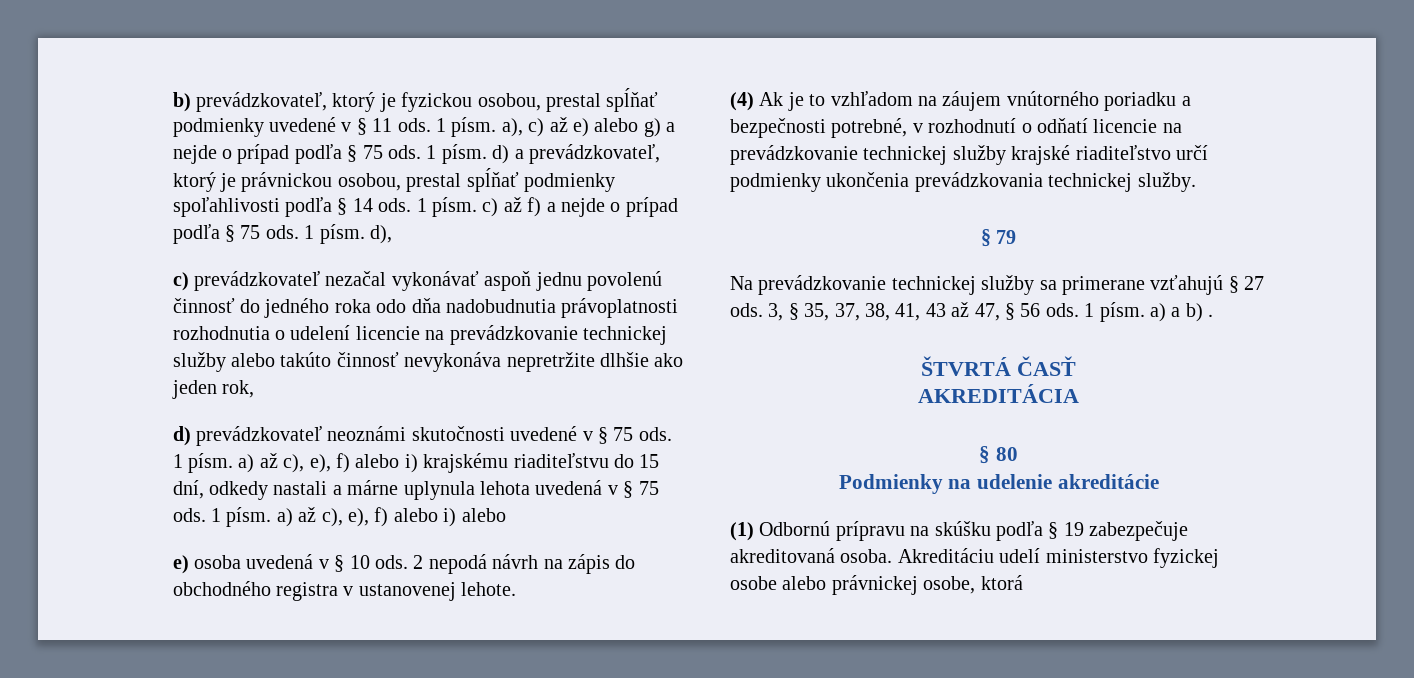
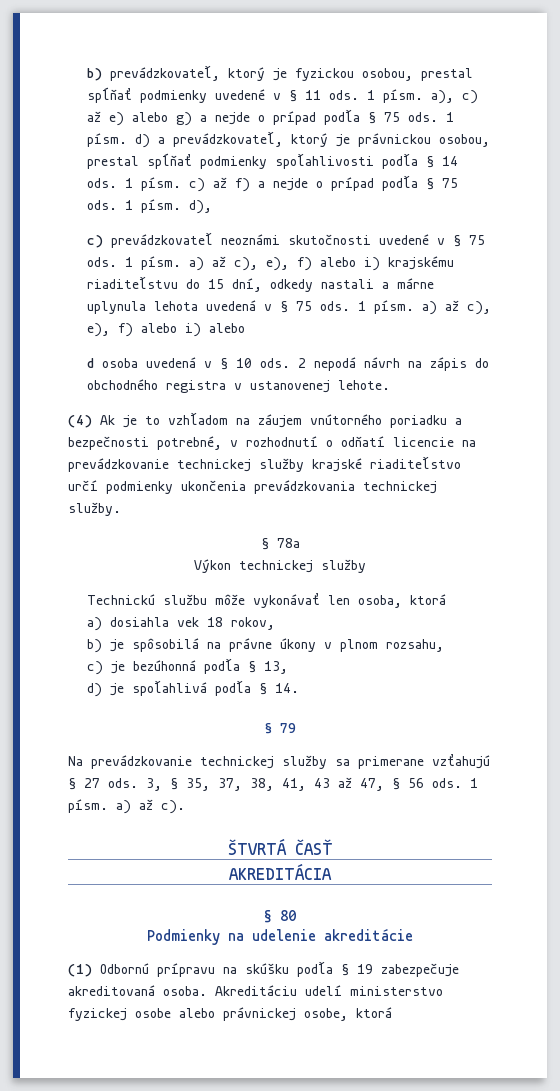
- c) prevádzkovateľ nezačal vykonávať aspoň jednu povolenú činnosť do jedného roka odo dňa nadobudnutia právoplatnosti rozhodnutia o udelení licencie na prevádzkovanie technickej služby alebo takúto činnosť nevykonáva nepretržite dlhšie ako jeden rok,
- d) prevádzkovateľ neoznámi skutočnosti uvedené v § 75 ods.
+ c) prevádzkovateľ neoznámi skutočnosti uvedené v § 75 ods.
- e) osoba uvedená v § 10 ods.
+ d osoba uvedená v § 10 ods.
+ § 78a
+ Výkon technickej služby
+ Technickú službu môže vykonávať len osoba, ktorá
+ a) dosiahla vek 18 rokov,
+ b) je spôsobilá na právne úkony v plnom rozsahu,
+ c) je bezúhonná podľa § 13,
+ d) je spoľahlivá podľa § 14.
- 1 písm. a) a b) .
+ 1 písm. a) až c).

